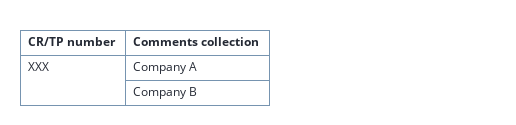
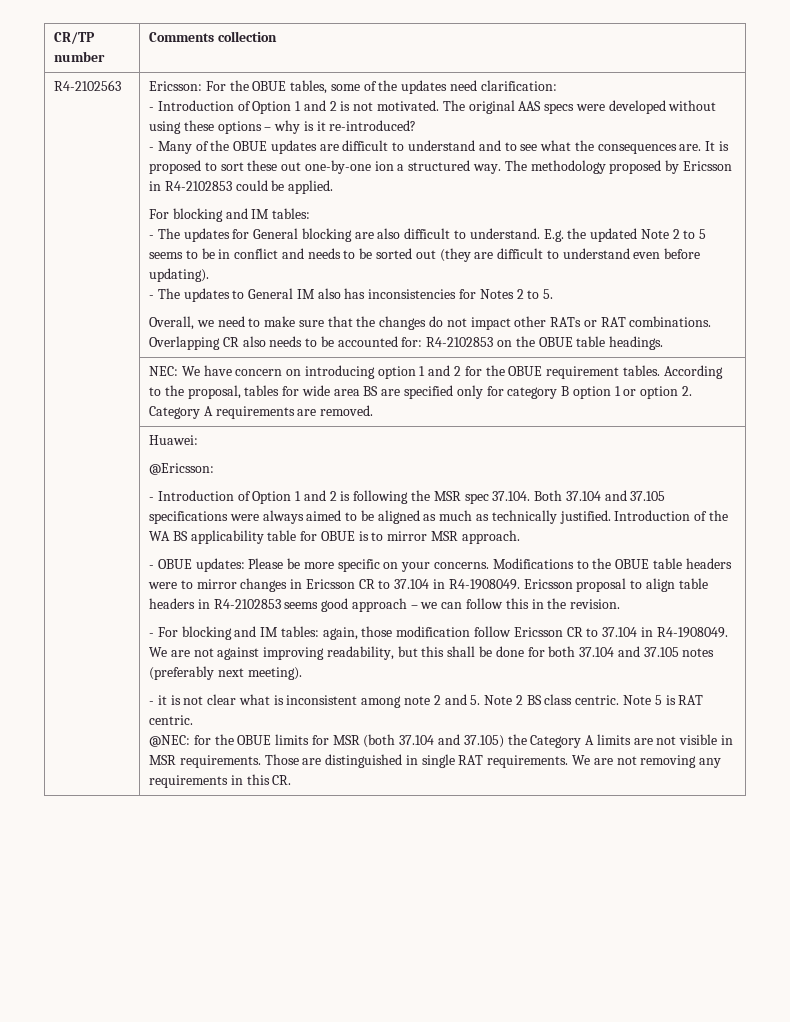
- XXX | Company A
- | Company B
+ R4-2102563 | Ericsson: For the OBUE tables, some of the updates need clarification:
+ - Introduction of Option 1 and 2 is not motivated. The original AAS specs were developed without using these options – why is it re-introduced?
+ - Many of the OBUE updates are difficult to understand and to see what the consequences are. It is proposed to sort these out one-by-one ion a structured way. The methodology proposed by Ericsson in R4-2102853 could be applied.
+ For blocking and IM tables:
+ - The updates for General blocking are also difficult to understand. E.g. the updated Note 2 to 5 seems to be in conflict and needs to be sorted out (they are difficult to understand even before updating).
+ - The updates to General IM also has inconsistencies for Notes 2 to 5.
+ Overall, we need to make sure that the changes do not impact other RATs or RAT combinations. Overlapping CR also needs to be accounted for: R4-2102853 on the OBUE table headings.
+ | NEC: We have concern on introducing option 1 and 2 for the OBUE requirement tables. According to the proposal, tables for wide area BS are specified only for category B option 1 or option 2. Category A requirements are removed.
+ | Huawei:
+ @Ericsson:
+ - Introduction of Option 1 and 2 is following the MSR spec 37.104. Both 37.104 and 37.105 specifications were always aimed to be aligned as much as technically justified. Introduction of the WA BS applicability table for OBUE is to mirror MSR approach.
+ - OBUE updates: Please be more specific on your concerns. Modifications to the OBUE table headers were to mirror changes in Ericsson CR to 37.104 in R4-1908049. Ericsson proposal to align table headers in R4-2102853 seems good approach – we can follow this in the revision.
+ - For blocking and IM tables: again, those modification follow Ericsson CR to 37.104 in R4-1908049. We are not against improving readability, but this shall be done for both 37.104 and 37.105 notes (preferably next meeting).
+ - it is not clear what is inconsistent among note 2 and 5. Note 2 BS class centric. Note 5 is RAT centric.
+ @NEC: for the OBUE limits for MSR (both 37.104 and 37.105) the Category A limits are not visible in MSR requirements. Those are distinguished in single RAT requirements. We are not removing any requirements in this CR.

